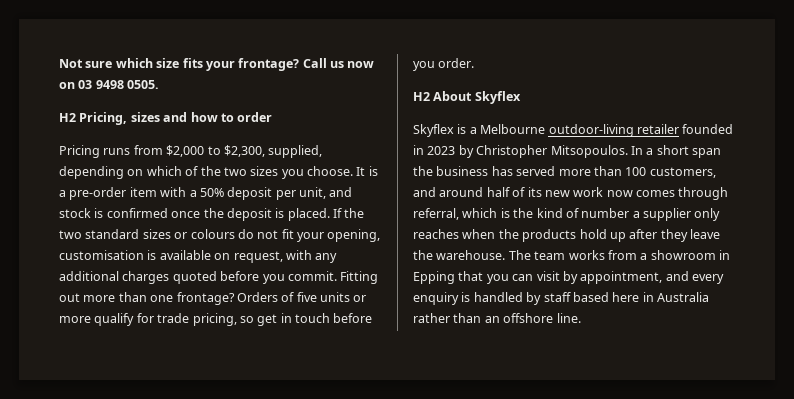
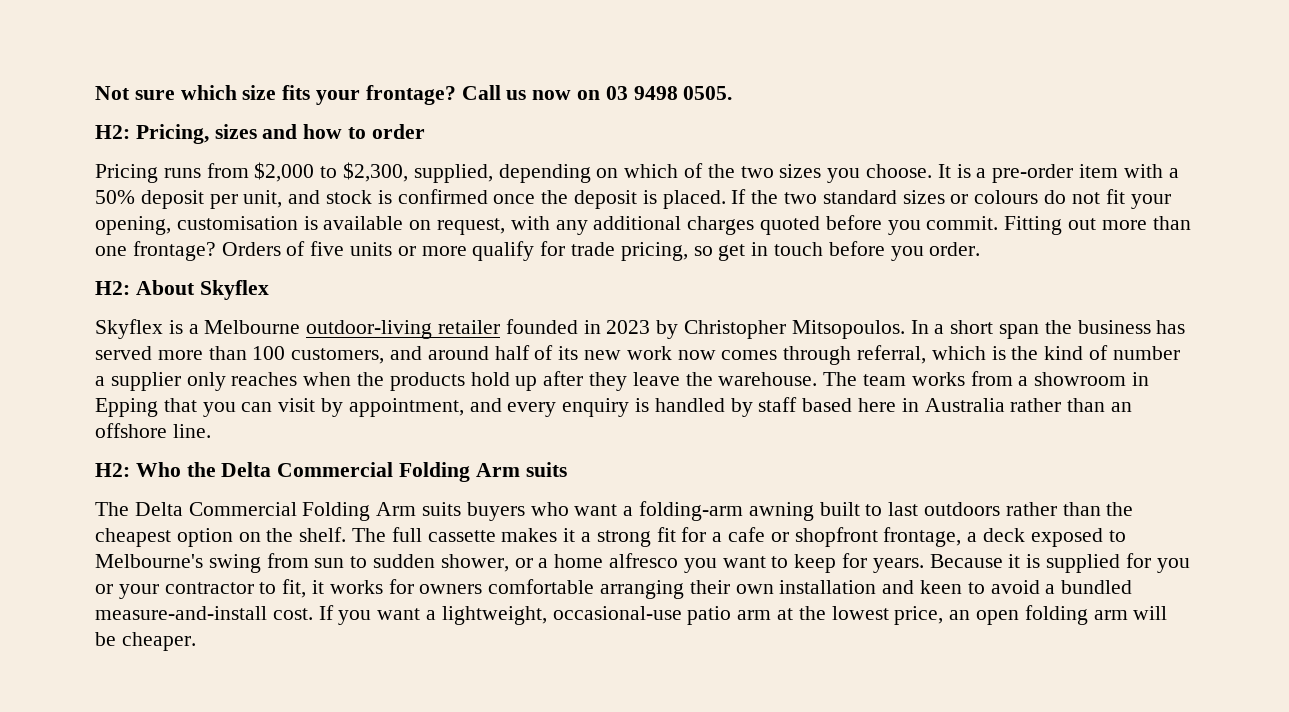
- H2 Pricing, sizes and how to order
+ H2: Pricing, sizes and how to order
- H2 About Skyflex
+ H2: About Skyflex
+ H2: Who the Delta Commercial Folding Arm suits
+ The Delta Commercial Folding Arm suits buyers who want a folding-arm awning built to last outdoors rather than the cheapest option on the shelf. The full cassette makes it a strong fit for a cafe or shopfront frontage, a deck exposed to Melbourne's swing from sun to sudden shower, or a home alfresco you want to keep for years. Because it is supplied for you or your contractor to fit, it works for owners comfortable arranging their own installation and keen to avoid a bundled measure-and-install cost. If you want a lightweight, occasional-use patio arm at the lowest price, an open folding arm will be cheaper.

